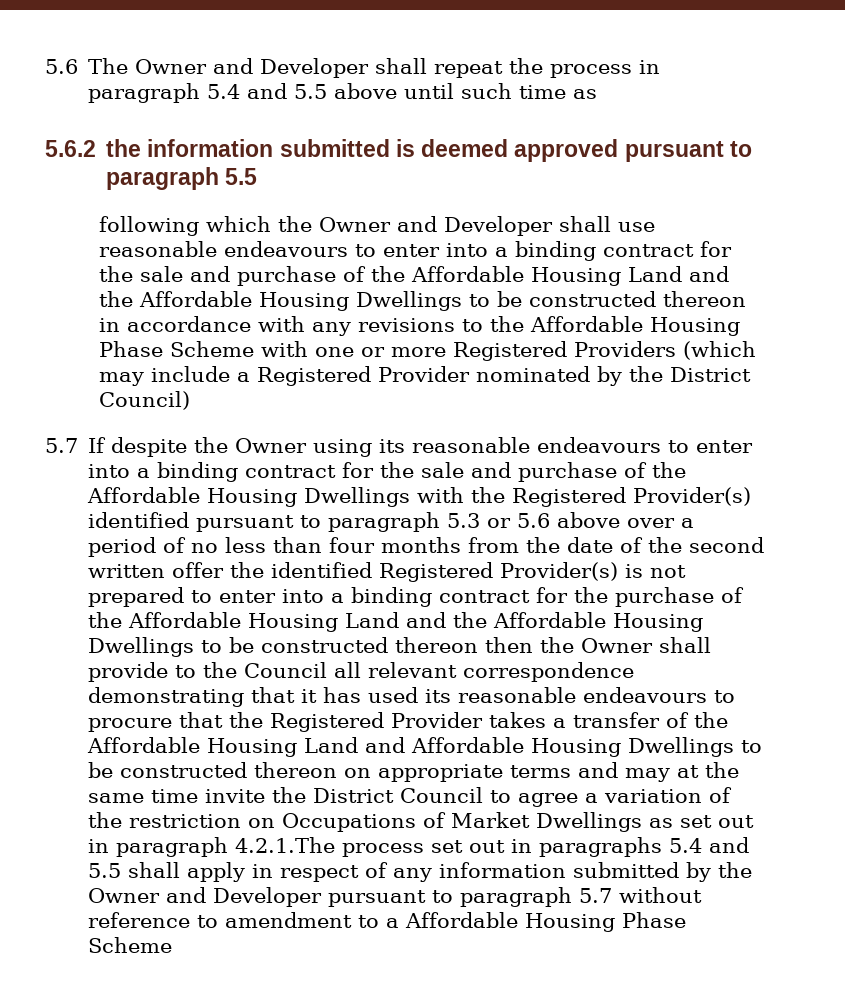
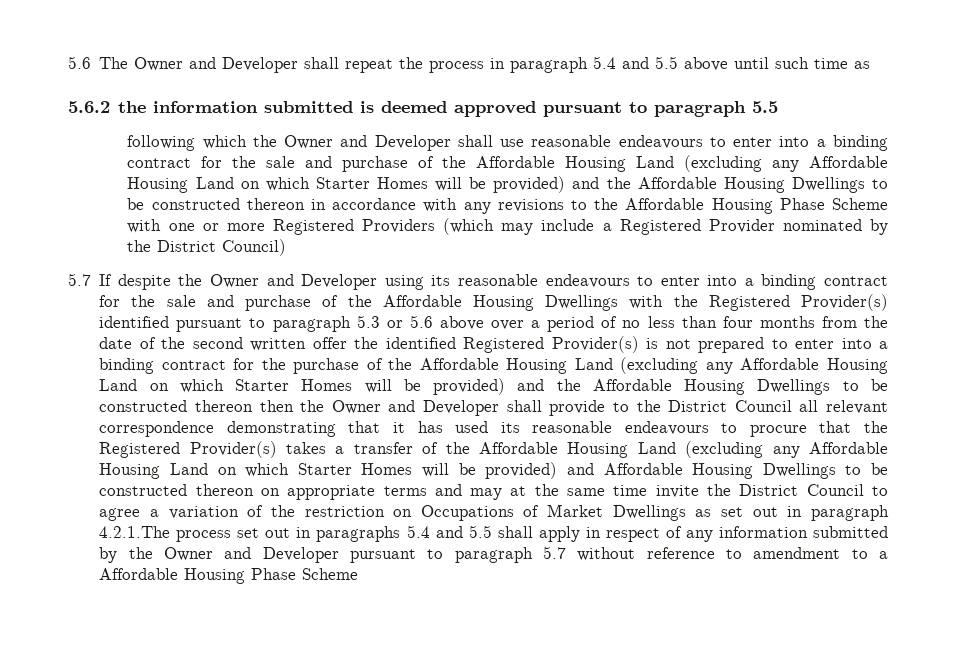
- following which the Owner and Developer shall use reasonable endeavours to enter into a binding contract for the sale and purchase of the Affordable Housing Land and the Affordable Housing Dwellings to be constructed thereon in accordance with any revisions to the Affordable Housing Phase Scheme with one or more Registered Providers (which may include a Registered Provider nominated by the District Council)
+ following which the Owner and Developer shall use reasonable endeavours to enter into a binding contract for the sale and purchase of the Affordable Housing Land (excluding any Affordable Housing Land on which Starter Homes will be provided) and the Affordable Housing Dwellings to be constructed thereon in accordance with any revisions to the Affordable Housing Phase Scheme with one or more Registered Providers (which may include a Registered Provider nominated by the District Council)
- 5.7 If despite the Owner using its reasonable endeavours to enter into a binding contract for the sale and purchase of the Affordable Housing Dwellings with the Registered Provider(s) identified pursuant to paragraph 5.3 or 5.6 above over a period of no less than four months from the date of the second written offer the identified Registered Provider(s) is not prepared to enter into a binding contract for the purchase of the Affordable Housing Land and the Affordable Housing Dwellings to be constructed thereon then the Owner shall provide to the Council all relevant correspondence demonstrating that it has used its reasonable endeavours to procure that the Registered Provider takes a transfer of the Affordable Housing Land and Affordable Housing Dwellings to be constructed thereon on appropriate terms and may at the same time invite the District Council to agree a variation of the restriction on Occupations of Market Dwellings as set out in paragraph 4.2.1.The process set out in paragraphs 5.4 and 5.5 shall apply in respect of any information submitted by the Owner and Developer pursuant to paragraph 5.7 without reference to amendment to a Affordable Housing Phase Scheme
+ 5.7 If despite the Owner and Developer using its reasonable endeavours to enter into a binding contract for the sale and purchase of the Affordable Housing Dwellings with the Registered Provider(s) identified pursuant to paragraph 5.3 or 5.6 above over a period of no less than four months from the date of the second written offer the identified Registered Provider(s) is not prepared to enter into a binding contract for the purchase of the Affordable Housing Land (excluding any Affordable Housing Land on which Starter Homes will be provided) and the Affordable Housing Dwellings to be constructed thereon then the Owner and Developer shall provide to the District Council all relevant correspondence demonstrating that it has used its reasonable endeavours to procure that the Registered Provider(s) takes a transfer of the Affordable Housing Land (excluding any Affordable Housing Land on which Starter Homes will be provided) and Affordable Housing Dwellings to be constructed thereon on appropriate terms and may at the same time invite the District Council to agree a variation of the restriction on Occupations of Market Dwellings as set out in paragraph 4.2.1.The process set out in paragraphs 5.4 and 5.5 shall apply in respect of any information submitted by the Owner and Developer pursuant to paragraph 5.7 without reference to amendment to a Affordable Housing Phase Scheme

